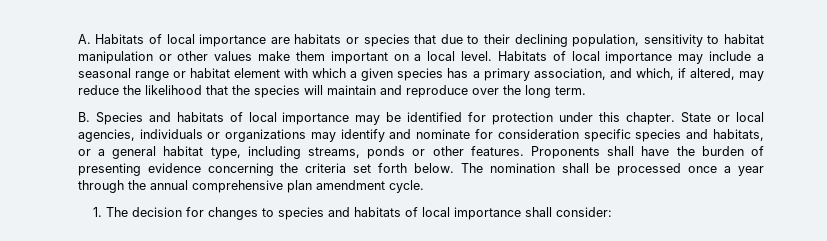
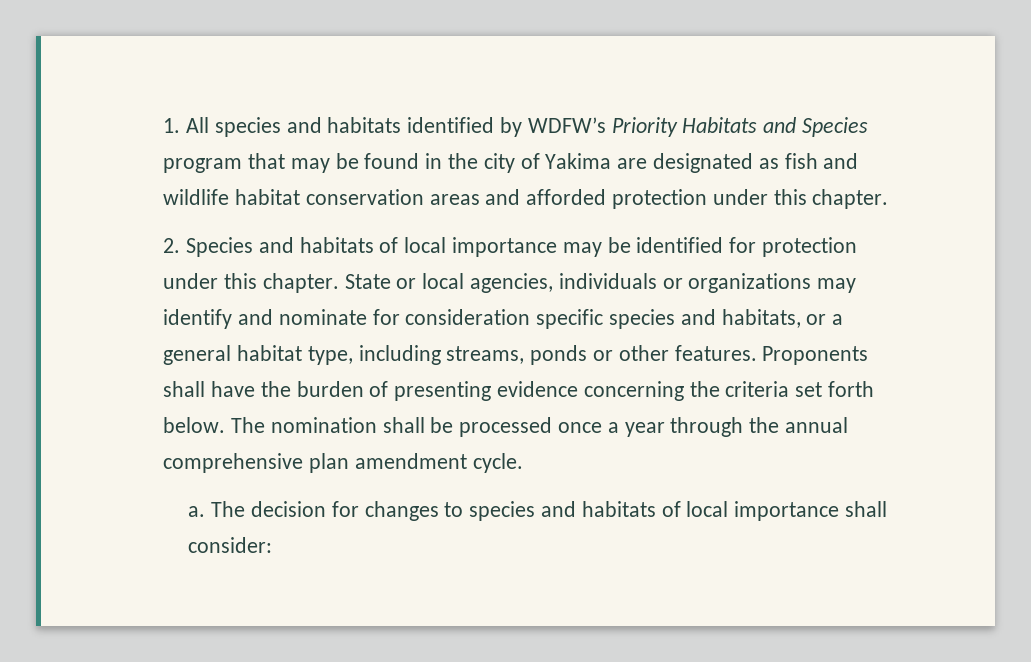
- A. Habitats of local importance are habitats or species that due to their declining population, sensitivity to habitat manipulation or other values make them important on a local level. Habitats of local importance may include a seasonal range or habitat element with which a given species has a primary association, and which, if altered, may reduce the likelihood that the species will maintain and reproduce over the long term.
- B. Species and habitats of local importance may be identified for protection under this chapter.
+ 1. All species and habitats identified by WDFW’s Priority Habitats and Species program that may be found in the city of Yakima are designated as fish and wildlife habitat conservation areas and afforded protection under this chapter.
+ 2. Species and habitats of local importance may be identified for protection under this chapter.
- 1. The decision for changes to species and habitats of local importance shall consider:
+ a. The decision for changes to species and habitats of local importance shall consider:

